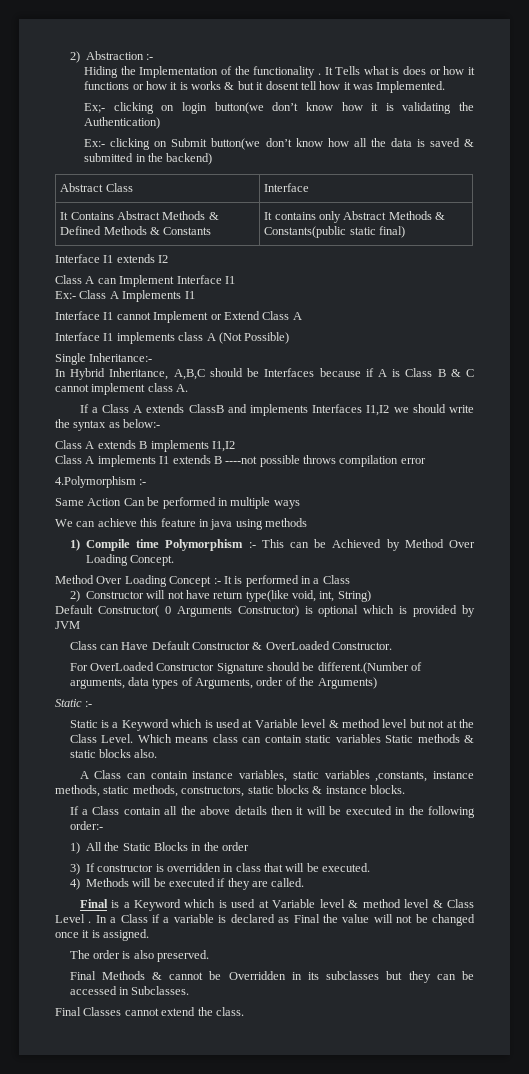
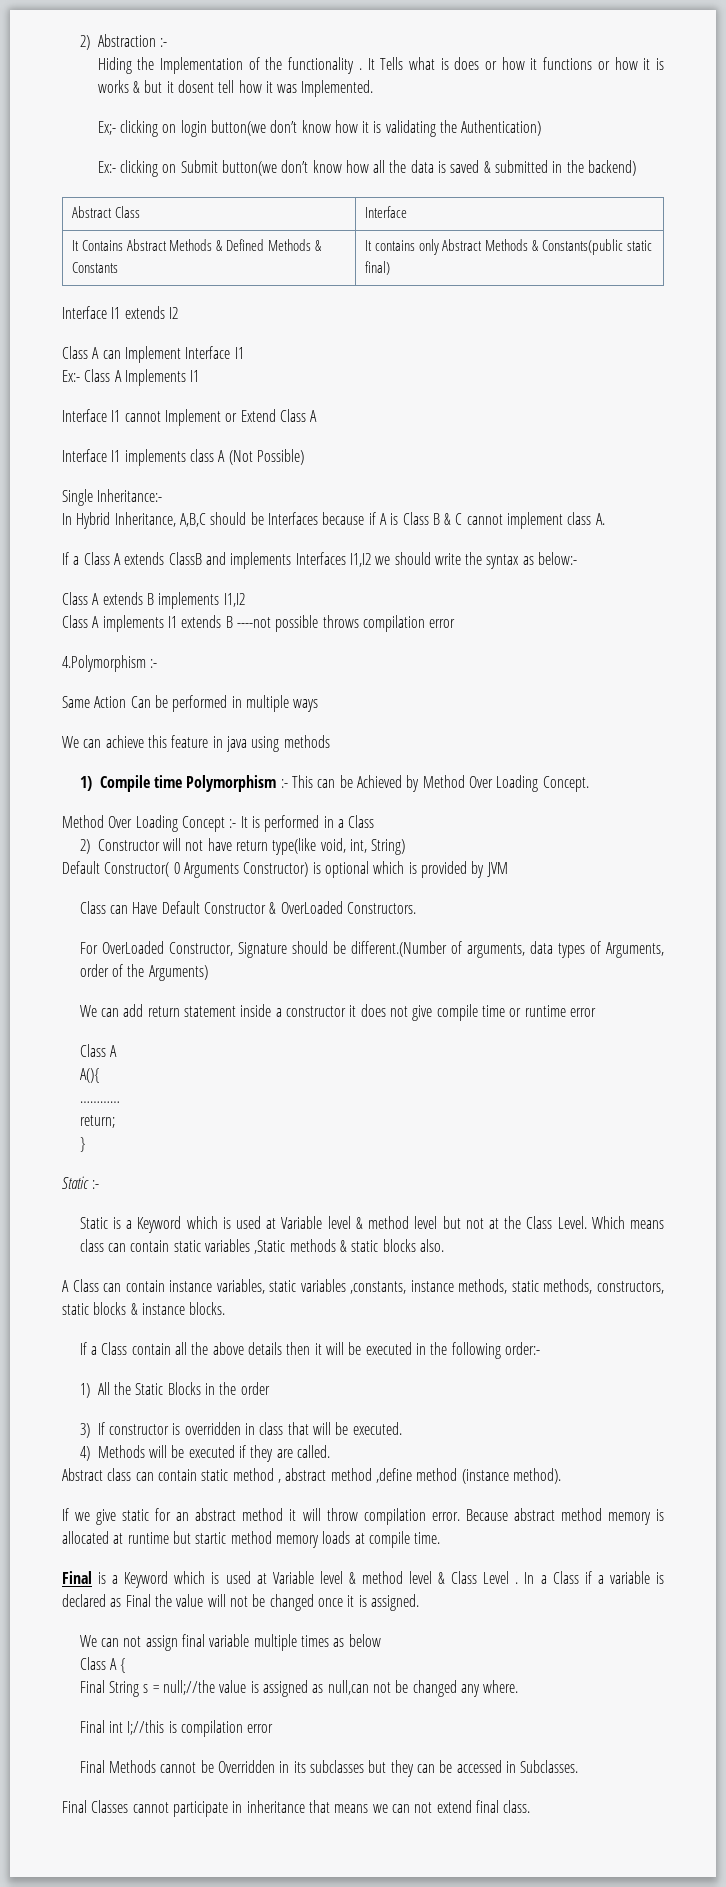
- Class can Have Default Constructor & OverLoaded Constructor.
+ Class can Have Default Constructor & OverLoaded Constructors.
- For OverLoaded Constructor Signature should be different.(Number of arguments, data types of Arguments, order of the Arguments)
+ For OverLoaded Constructor, Signature should be different.(Number of arguments, data types of Arguments, order of the Arguments)
+ We can add return statement inside a constructor it does not give compile time or runtime error
+ Class A
+ A(){
+ …………
+ return;
+ }
- Which means class can contain static variables Static methods & static blocks also.
+ Which means class can contain static variables ,Static methods & static blocks also.
+ Abstract class can contain static method , abstract method ,define method (instance method).
+ If we give static for an abstract method it will throw compilation error. Because abstract method memory is allocated at runtime but startic method memory loads at compile time.
- The order is also preserved.
+ We can not assign final variable multiple times as below
+ Class A {
+ Final String s = null;//the value is assigned as null,can not be changed any where.
+ Final int I;//this is compilation error
- Final Methods & cannot be Overridden in its subclasses but they can be accessed in Subclasses.
+ Final Methods cannot be Overridden in its subclasses but they can be accessed in Subclasses.
- Final Classes cannot extend the class.
+ Final Classes cannot participate in inheritance that means we can not extend final class.

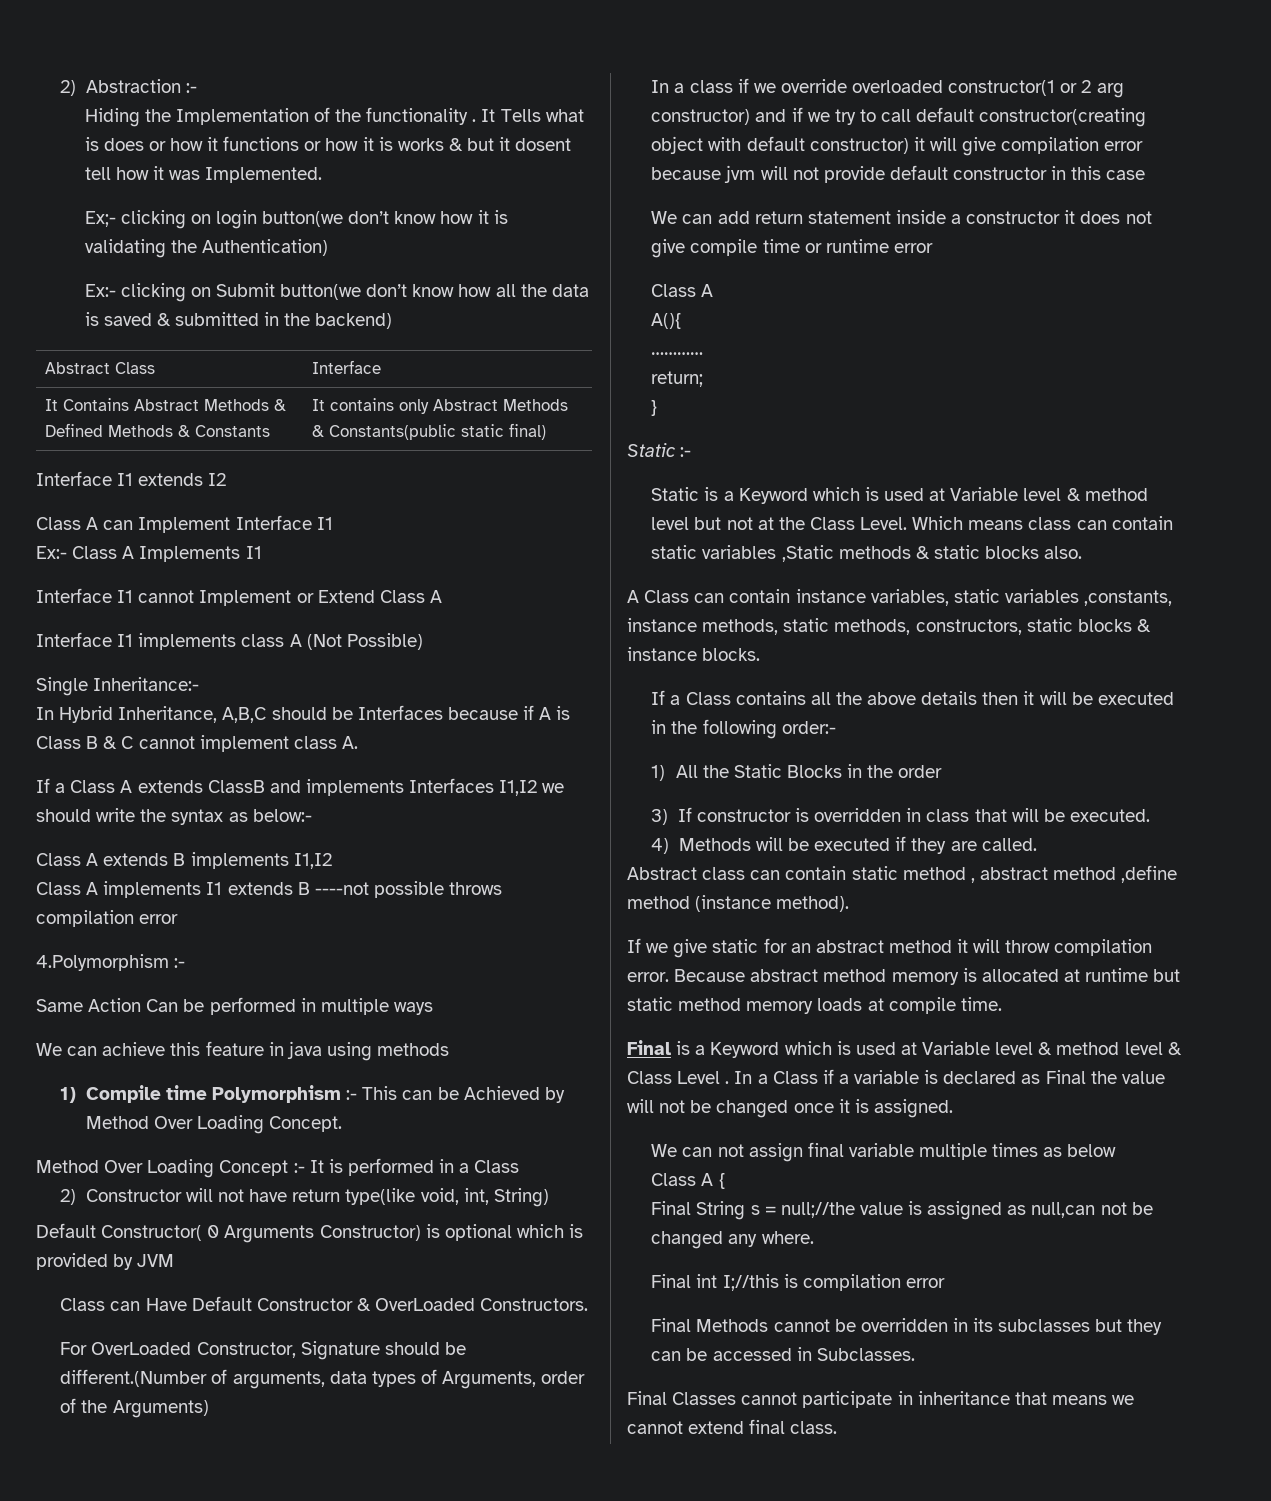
+ In a class if we override overloaded constructor(1 or 2 arg constructor) and if we try to call default constructor(creating object with default constructor) it will give compilation error because jvm will not provide default constructor in this case
- If a Class contain all the above details then it will be executed in the following order:-
+ If a Class contains all the above details then it will be executed in the following order:-
- Because abstract method memory is allocated at runtime but startic method memory loads at compile time.
+ Because abstract method memory is allocated at runtime but static method memory loads at compile time.
- Final Methods cannot be Overridden in its subclasses but they can be accessed in Subclasses.
+ Final Methods cannot be overridden in its subclasses but they can be accessed in Subclasses.
- Final Classes cannot participate in inheritance that means we can not extend final class.
+ Final Classes cannot participate in inheritance that means we cannot extend final class.

